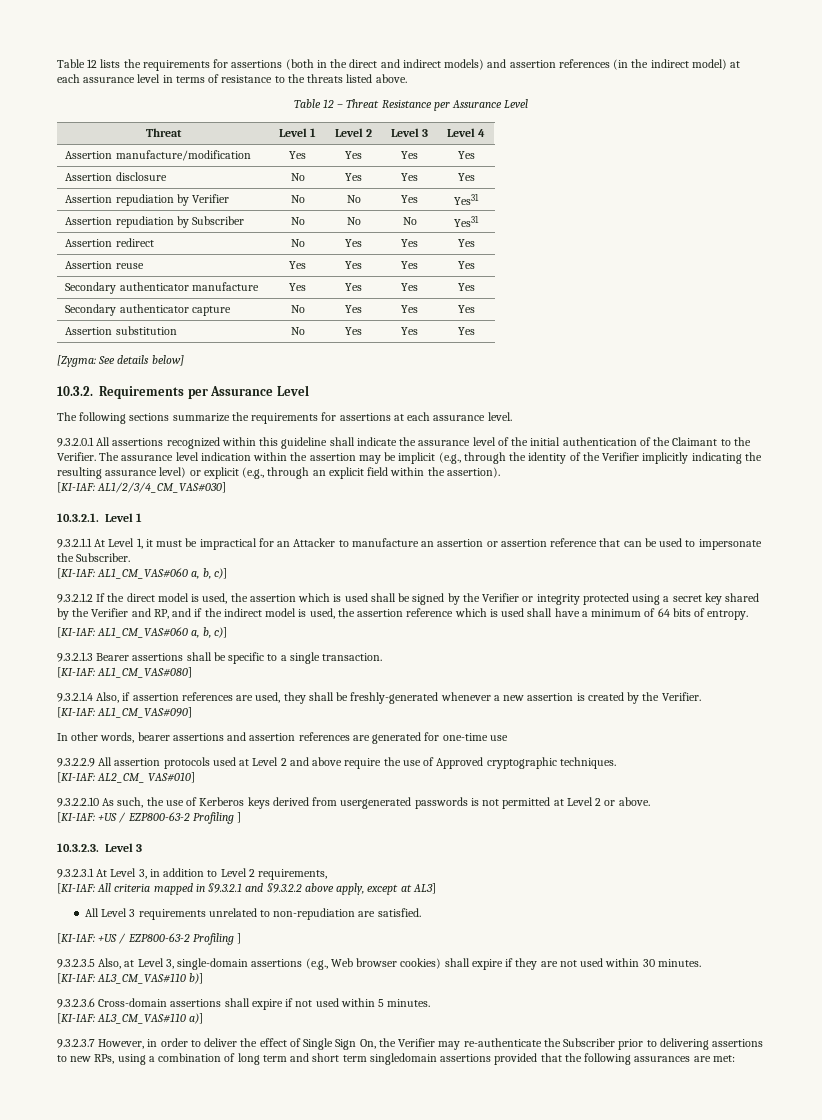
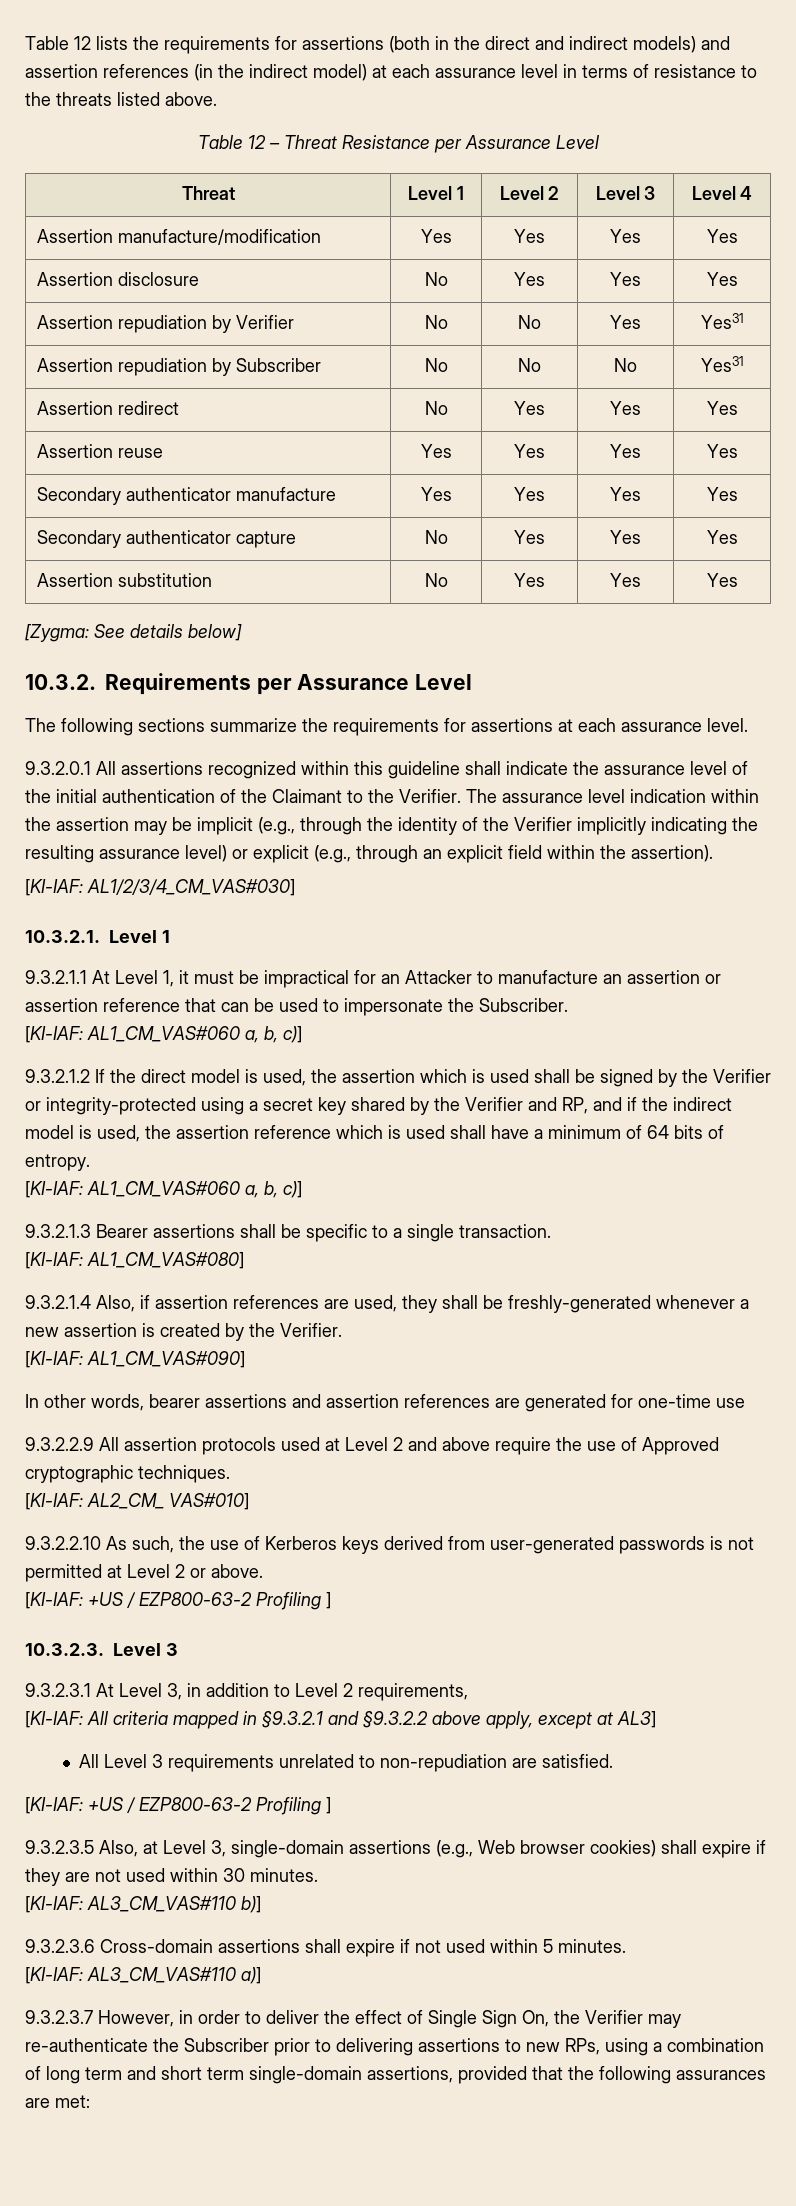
- 9.3.2.1.2 If the direct model is used, the assertion which is used shall be signed by the Verifier or integrity protected using a secret key shared by the Verifier and RP, and if the indirect model is used, the assertion reference which is used shall have a minimum of 64 bits of entropy.
+ 9.3.2.1.2 If the direct model is used, the assertion which is used shall be signed by the Verifier or integrity-protected using a secret key shared by the Verifier and RP, and if the indirect model is used, the assertion reference which is used shall have a minimum of 64 bits of entropy.
- 9.3.2.2.10 As such, the use of Kerberos keys derived from usergenerated passwords is not permitted at Level 2 or above.
+ 9.3.2.2.10 As such, the use of Kerberos keys derived from user-generated passwords is not permitted at Level 2 or above.
- 9.3.2.3.7 However, in order to deliver the effect of Single Sign On, the Verifier may re-authenticate the Subscriber prior to delivering assertions to new RPs, using a combination of long term and short term singledomain assertions provided that the following assurances are met:
+ 9.3.2.3.7 However, in order to deliver the effect of Single Sign On, the Verifier may re-authenticate the Subscriber prior to delivering assertions to new RPs, using a combination of long term and short term single-domain assertions, provided that the following assurances are met:

